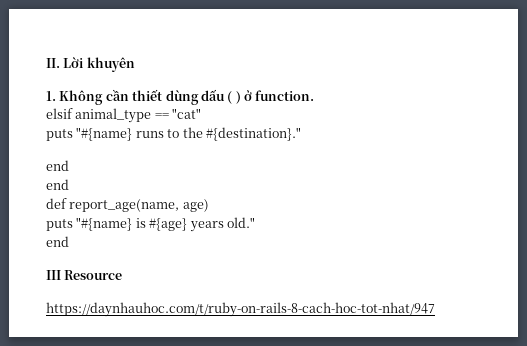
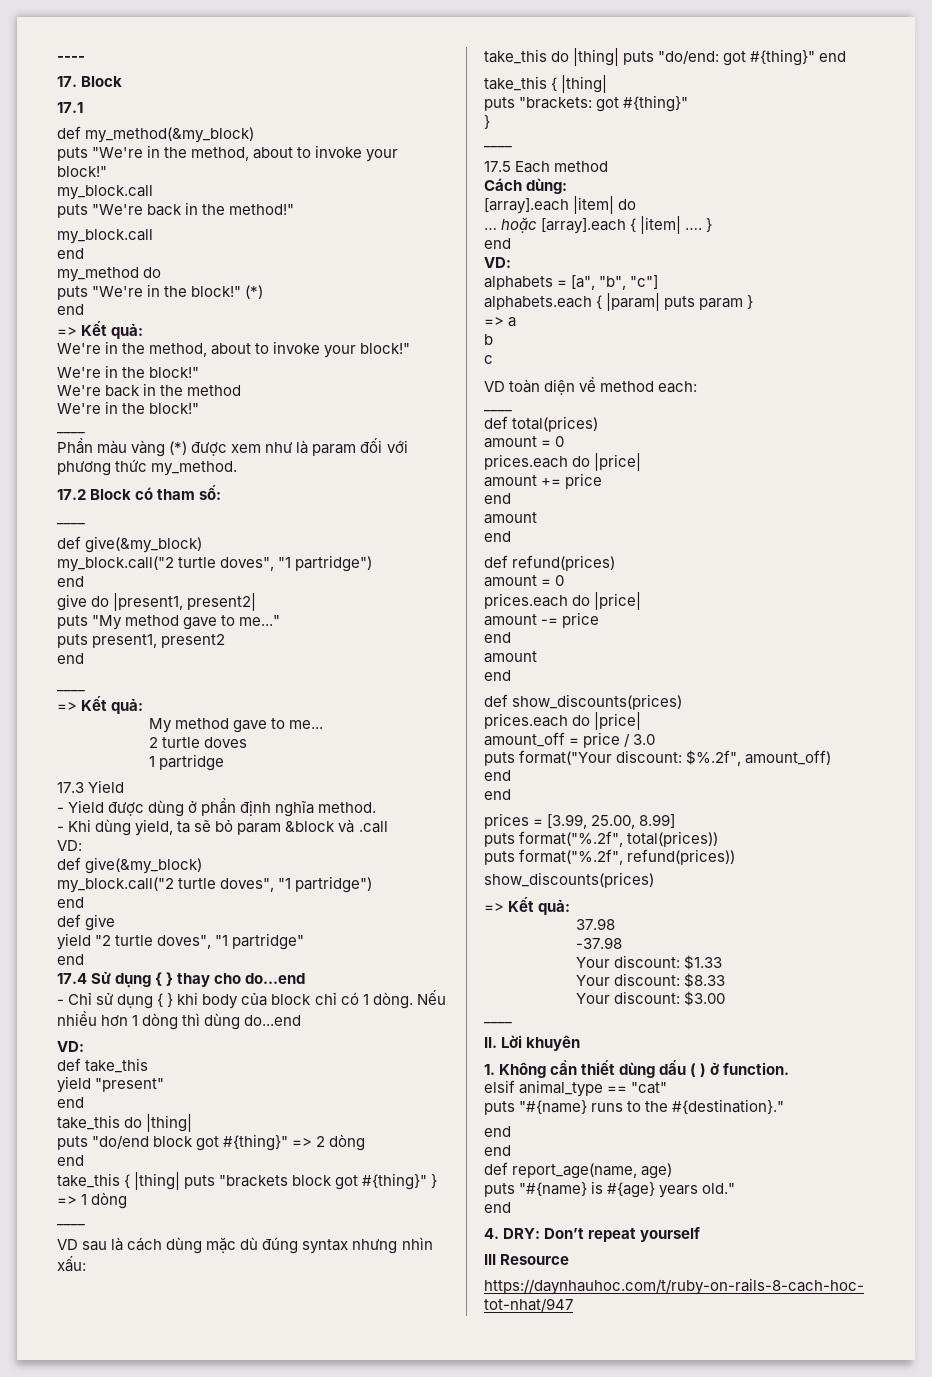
+ ----
+ 17. Block
+ 17.1
+ def my_method(&my_block)
+ puts "We're in the method, about to invoke your block!"
+ my_block.call
+ puts "We're back in the method!"
+ my_block.call
+ end
+ my_method do
+ puts "We're in the block!" (*)
+ end
+ => Kết quả:
+ We're in the method, about to invoke your block!"
+ We're in the block!"
+ We're back in the method
+ We're in the block!"
+ ____
+ Phần màu vàng (*) được xem như là param đối với phương thức my_method.
+ 17.2 Block có tham số:
+ ____
+ def give(&my_block)
+ my_block.call("2 turtle doves", "1 partridge")
+ end
+ give do |present1, present2|
+ puts "My method gave to me..."
+ puts present1, present2
+ end
+ ____
+ => Kết quả:
+ My method gave to me...
+ 2 turtle doves
+ 1 partridge
+ 17.3 Yield
+ - Yield được dùng ở phần định nghĩa method.
+ - Khi dùng yield, ta sẽ bỏ param &block và .call
+ VD:
+ def give(&my_block)
+ my_block.call("2 turtle doves", "1 partridge")
+ end
+ def give
+ yield "2 turtle doves", "1 partridge"
+ end
+ 17.4 Sử dụng { } thay cho do…end
+ - Chỉ sử dụng { } khi body của block chỉ có 1 dòng. Nếu nhiều hơn 1 dòng thì dùng do...end
+ VD:
+ def take_this
+ yield "present"
+ end
+ take_this do |thing|
+ puts "do/end block got #{thing}" => 2 dòng
+ end
+ take_this { |thing| puts "brackets block got #{thing}" } => 1 dòng
+ ____
+ VD sau là cách dùng mặc dù đúng syntax nhưng nhìn xấu:
+ take_this do |thing| puts "do/end: got #{thing}" end
+ take_this { |thing|
+ puts "brackets: got #{thing}"
+ }
+ ____
+ 17.5 Each method
+ Cách dùng:
+ [array].each |item| do
+ … hoặc [array].each { |item| …. }
+ end
+ VD:
+ alphabets = [a", "b", "c"]
+ alphabets.each { |param| puts param }
+ => a
+ b
+ c
+ VD toàn diện về method each:
+ ____
+ def total(prices)
+ amount = 0
+ prices.each do |price|
+ amount += price
+ end
+ amount
+ end
+ def refund(prices)
+ amount = 0
+ prices.each do |price|
+ amount -= price
+ end
+ amount
+ end
+ def show_discounts(prices)
+ prices.each do |price|
+ amount_off = price / 3.0
+ puts format("Your discount: $%.2f", amount_off)
+ end
+ end
+ prices = [3.99, 25.00, 8.99]
+ puts format("%.2f", total(prices))
+ puts format("%.2f", refund(prices))
+ show_discounts(prices)
+ => Kết quả:
+ 37.98
+ -37.98
+ Your discount: $1.33
+ Your discount: $8.33
+ Your discount: $3.00
+ ____
+ 4. DRY: Don’t repeat yourself

